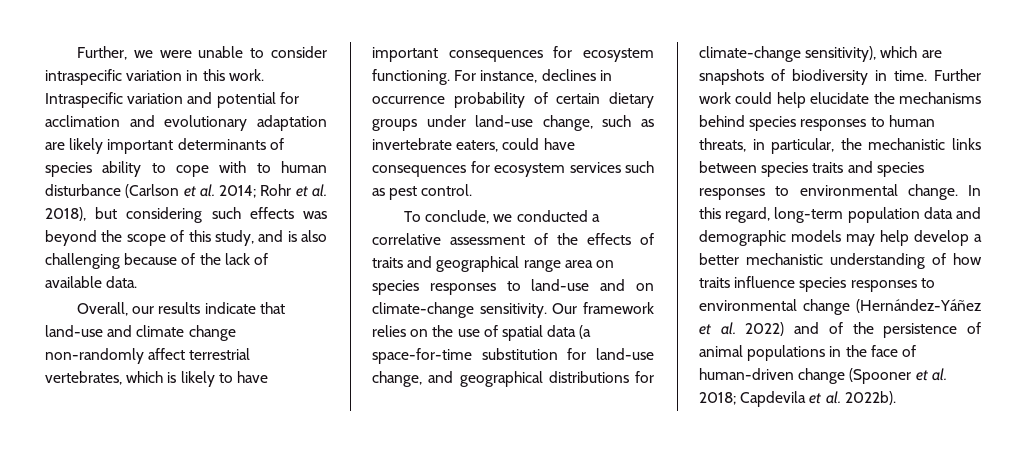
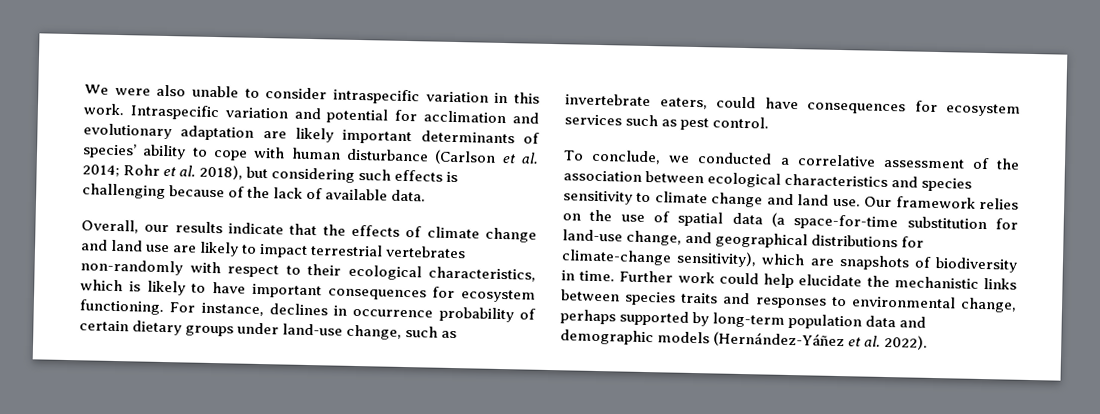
- Further, we were unable to consider intraspecific variation in this work.
+ We were also unable to consider intraspecific variation in this work.
- Intraspecific variation and potential for acclimation and evolutionary adaptation are likely important determinants of species ability to cope with to human disturbance (Carlson et al. 2014; Rohr et al. 2018), but considering such effects was beyond the scope of this study, and is also challenging because of the lack of available data.
+ Intraspecific variation and potential for acclimation and evolutionary adaptation are likely important determinants of species’ ability to cope with human disturbance (Carlson et al. 2014; Rohr et al. 2018), but considering such effects is challenging because of the lack of available data.
- Overall, our results indicate that land-use and climate change non-randomly affect terrestrial vertebrates, which is likely to have important consequences for ecosystem functioning.
+ Overall, our results indicate that the effects of climate change and land use are likely to impact terrestrial vertebrates non-randomly with respect to their ecological characteristics, which is likely to have important consequences for ecosystem functioning.
- To conclude, we conducted a correlative assessment of the effects of traits and geographical range area on species responses to land-use and on climate-change sensitivity.
+ To conclude, we conducted a correlative assessment of the association between ecological characteristics and species sensitivity to climate change and land use.
- Further work could help elucidate the mechanisms behind species responses to human threats, in particular, the mechanistic links between species traits and species responses to environmental change. In this regard, long-term population data and demographic models may help develop a better mechanistic understanding of how traits influence species responses to environmental change (Hernández-Yáñez et al. 2022) and of the persistence of animal populations in the face of human-driven change (Spooner et al. 2018; Capdevila et al. 2022b).
+ Further work could help elucidate the mechanistic links between species traits and responses to environmental change, perhaps supported by long-term population data and demographic models (Hernández-Yáñez et al. 2022).

